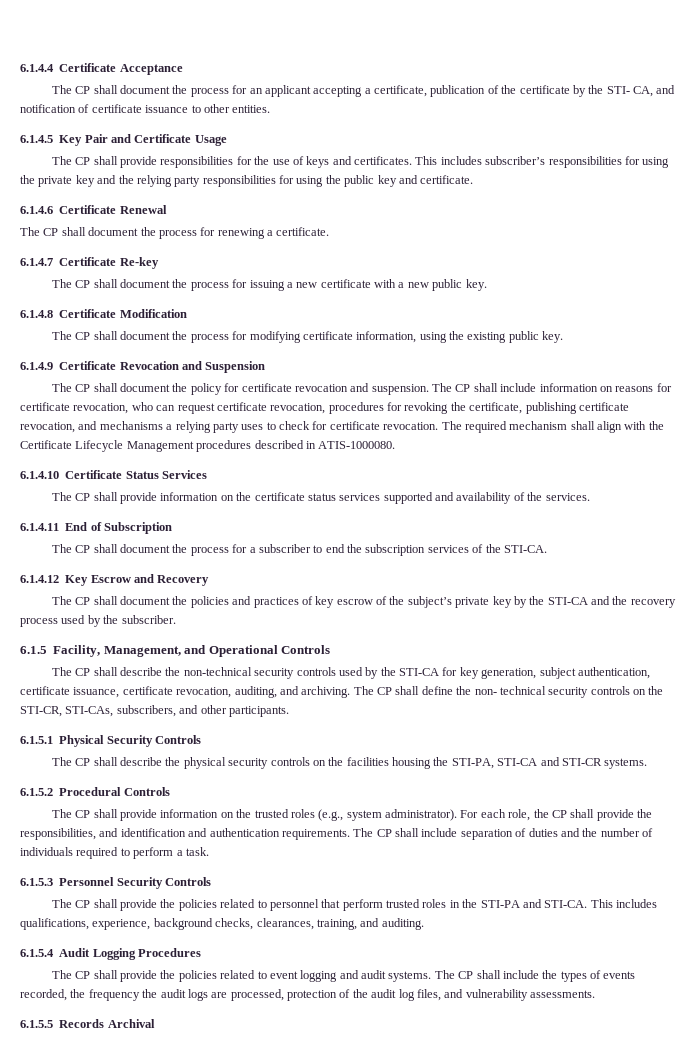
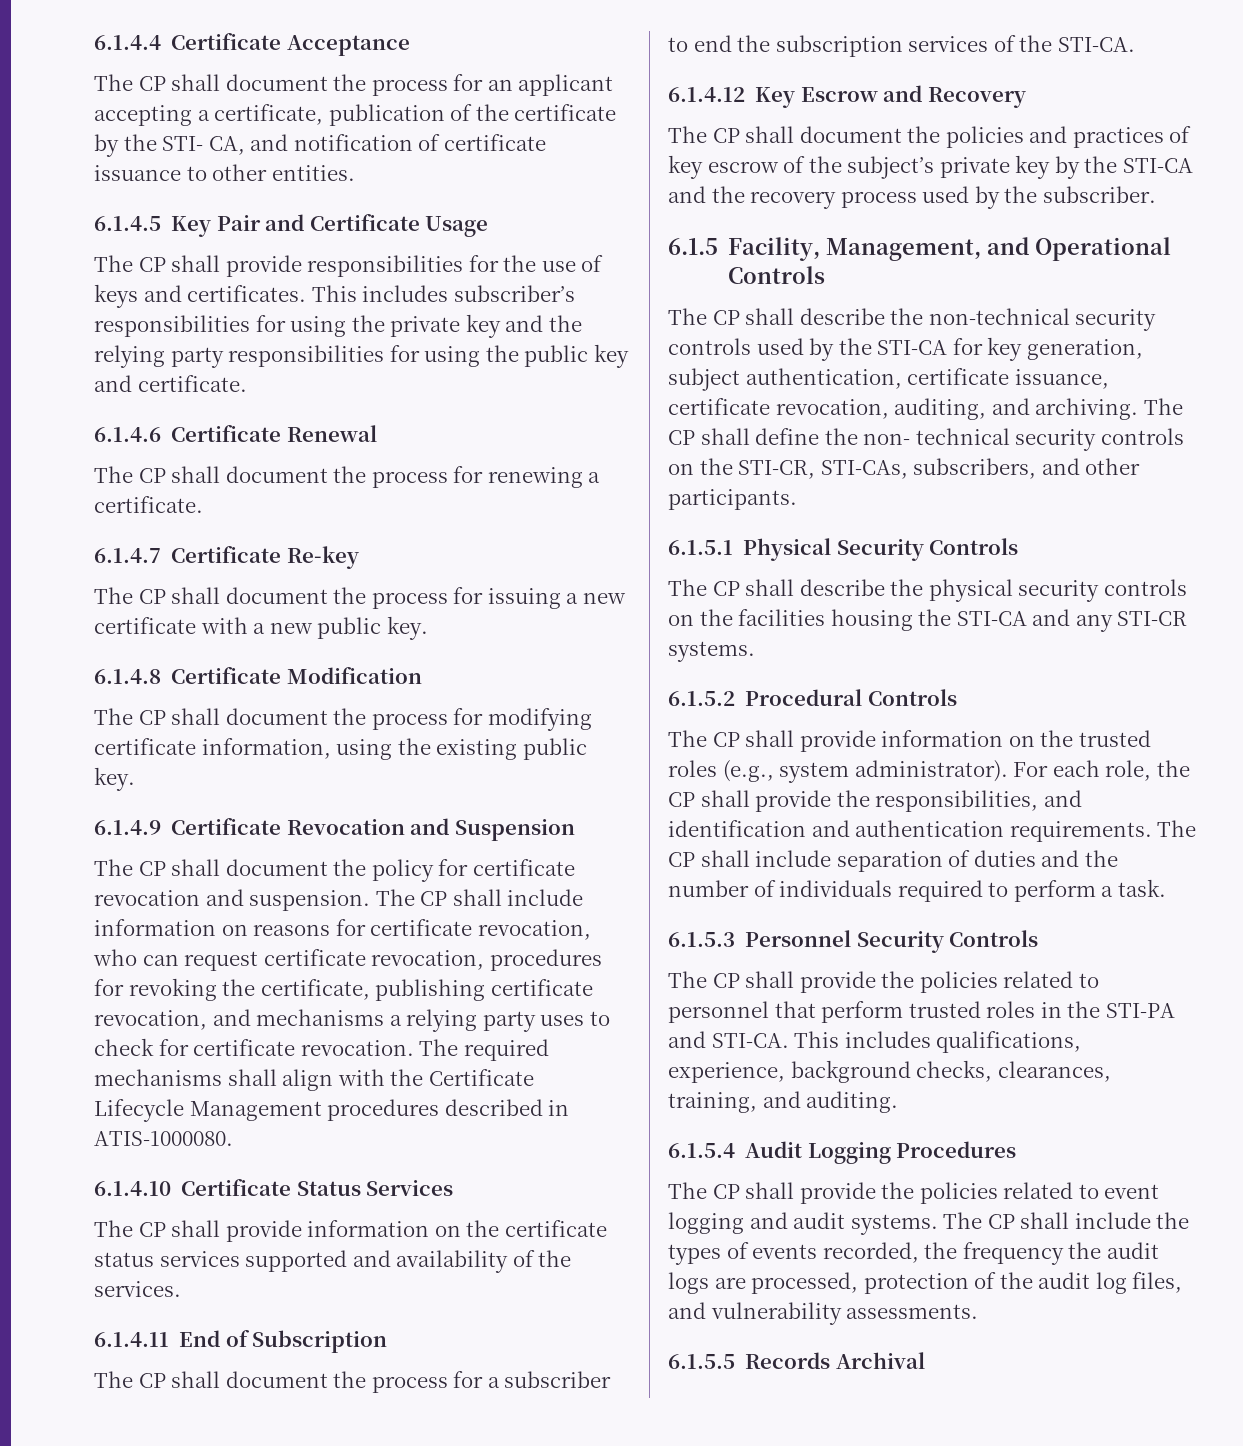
- The required mechanism shall align with the Certificate Lifecycle Management procedures described in ATIS-1000080.
+ The required mechanisms shall align with the Certificate Lifecycle Management procedures described in ATIS-1000080.
- The CP shall describe the physical security controls on the facilities housing the STI-PA, STI-CA and STI-CR systems.
+ The CP shall describe the physical security controls on the facilities housing the STI-CA and any STI-CR systems.

